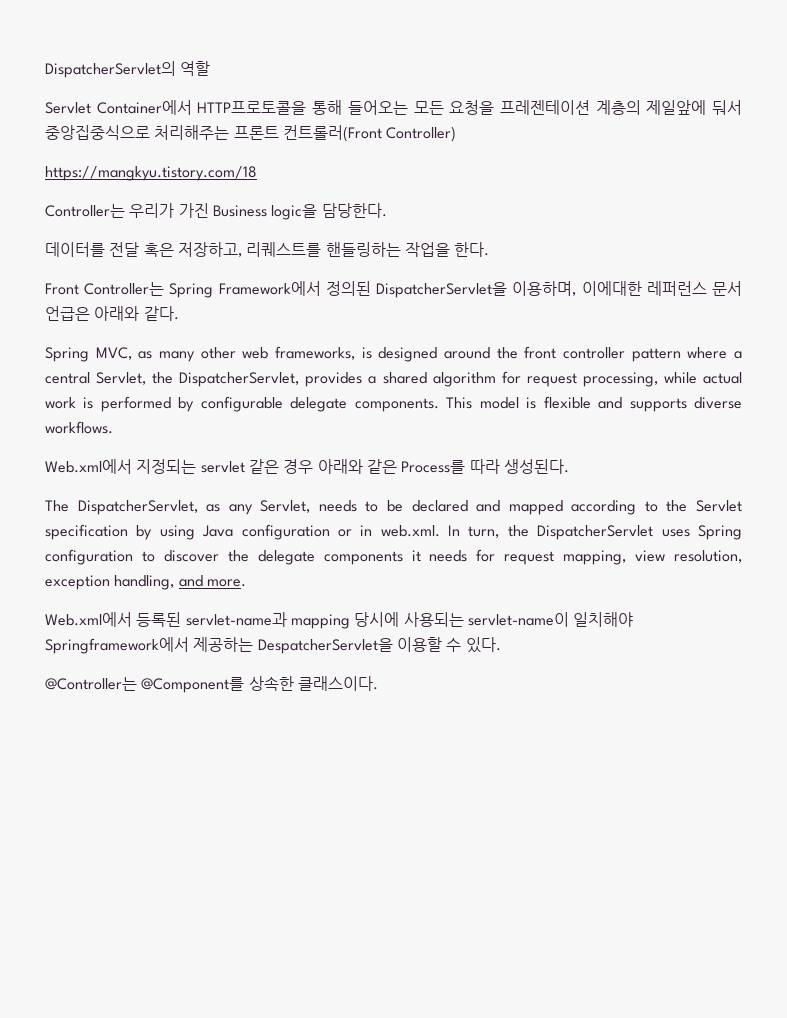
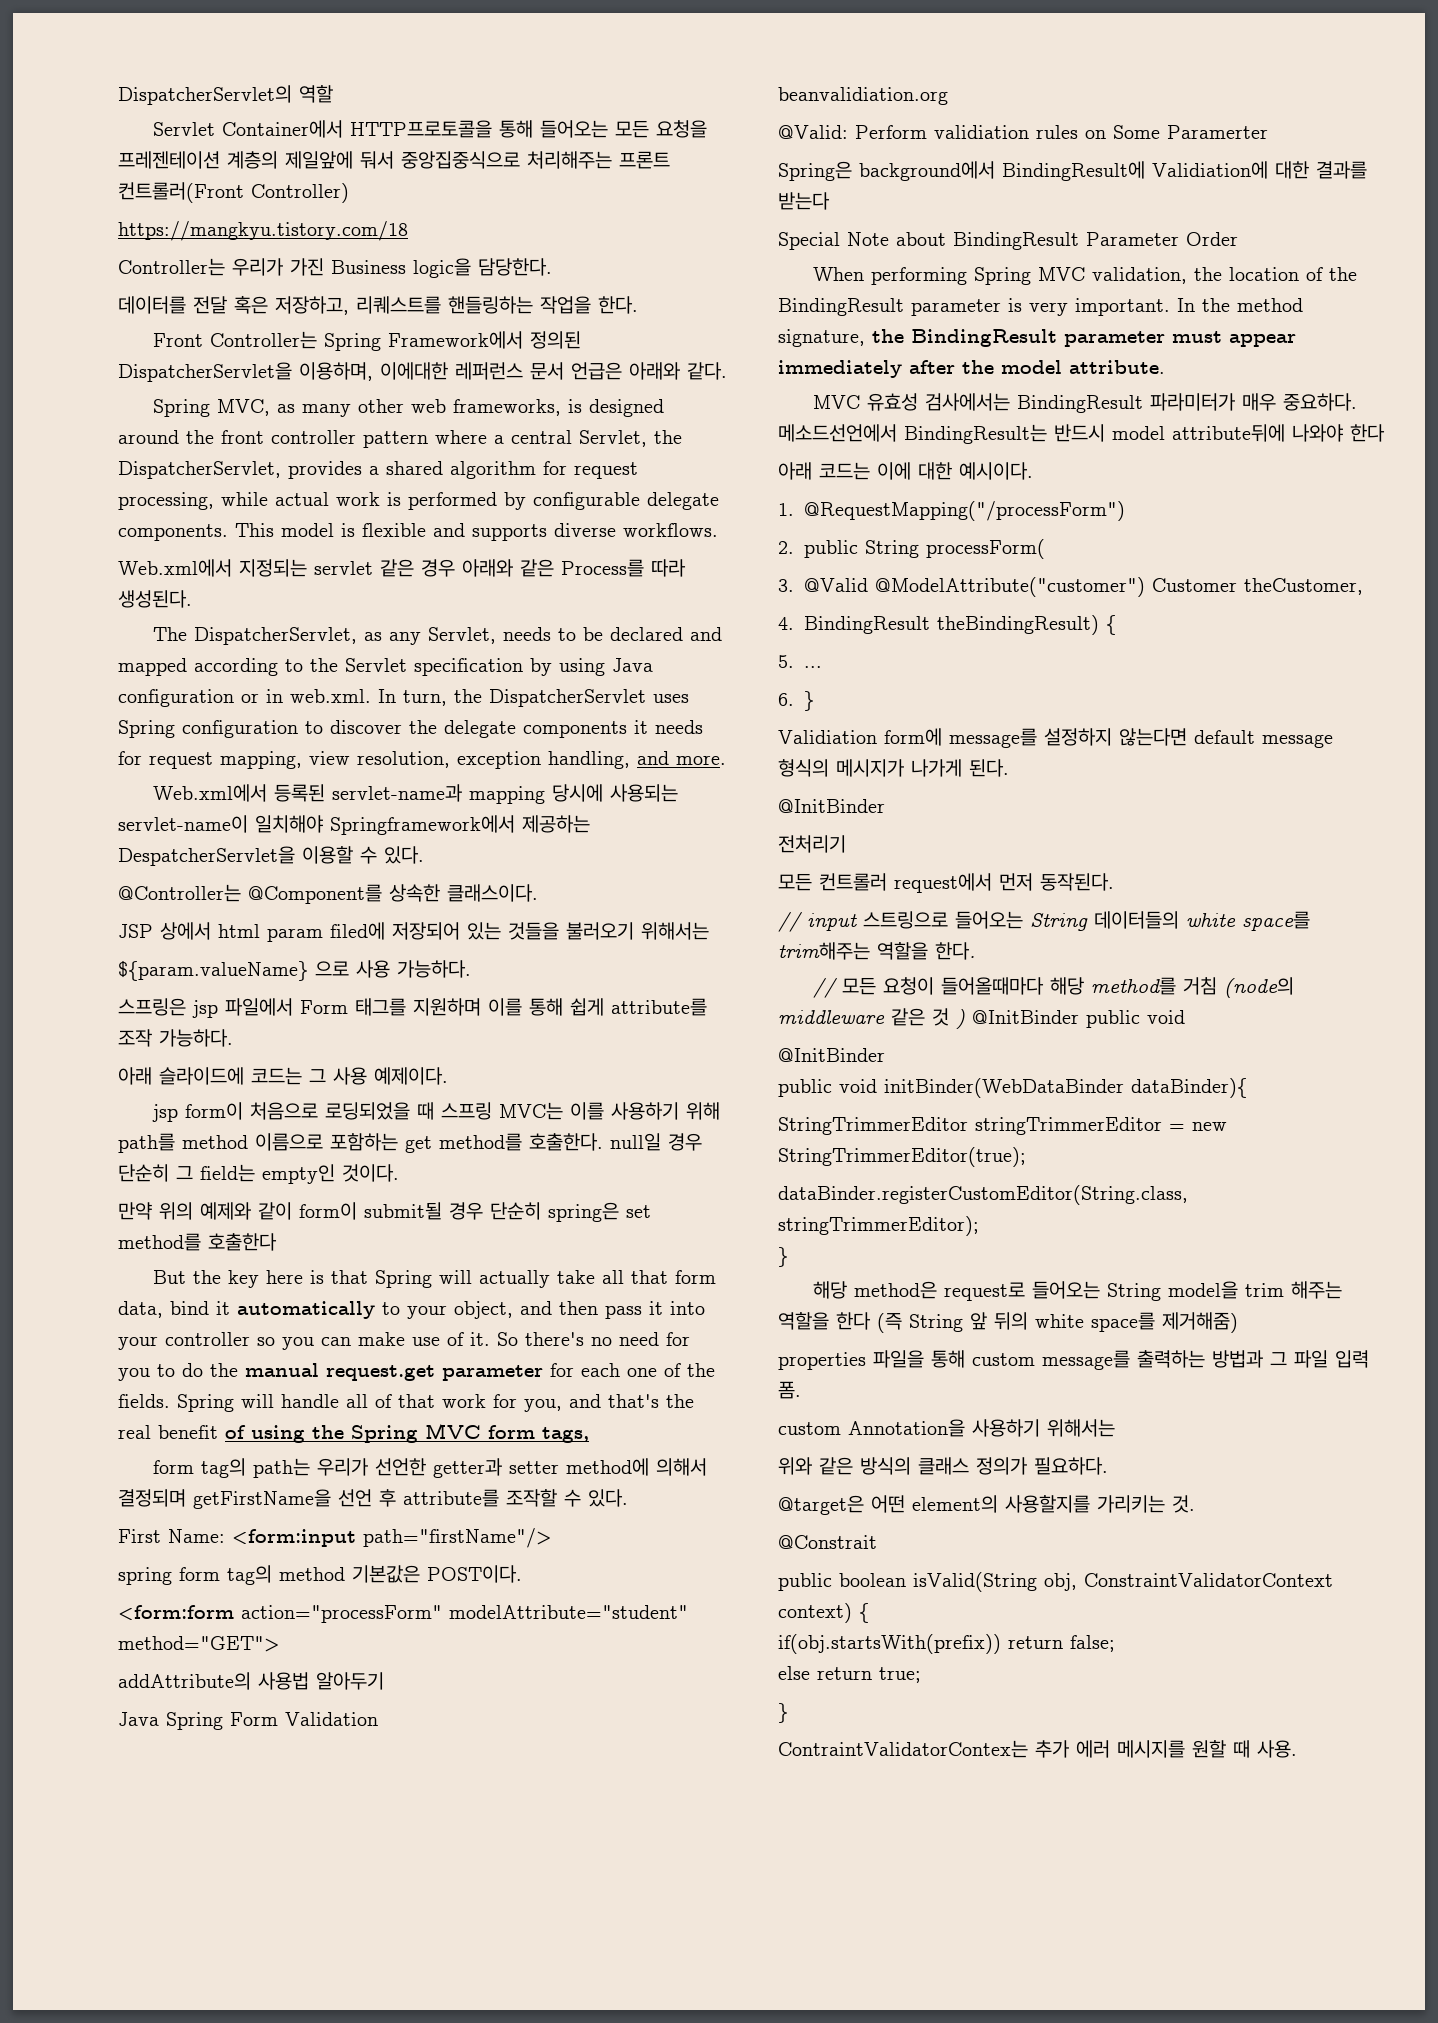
+ JSP 상에서 html param filed에 저장되어 있는 것들을 불러오기 위해서는
+ ${param.valueName} 으로 사용 가능하다.
+ 스프링은 jsp 파일에서 Form 태그를 지원하며 이를 통해 쉽게 attribute를 조작 가능하다.
+ 아래 슬라이드에 코드는 그 사용 예제이다.
+ jsp form이 처음으로 로딩되었을 때 스프링 MVC는 이를 사용하기 위해 path를 method 이름으로 포함하는 get method를 호출한다. null일 경우 단순히 그 field는 empty인 것이다.
+ 만약 위의 예제와 같이 form이 submit될 경우 단순히 spring은 set method를 호출한다
+ But the key here is that Spring will actually take all that form data, bind it automatically to your object, and then pass it into your controller so you can make use of it. So there's no need for you to do the manual request.get parameter for each one of the fields. Spring will handle all of that work for you, and that's the real benefit of using the Spring MVC form tags,
+ form tag의 path는 우리가 선언한 getter과 setter method에 의해서 결정되며 getFirstName을 선언 후 attribute를 조작할 수 있다.
+ First Name: <form:input path="firstName"/>
+ spring form tag의 method 기본값은 POST이다.
+ <form:form action="processForm" modelAttribute="student" method="GET">
+ addAttribute의 사용법 알아두기
+ Java Spring Form Validation
+ beanvalidiation.org
+ @Valid: Perform validiation rules on Some Paramerter
+ Spring은 background에서 BindingResult에 Validiation에 대한 결과를 받는다
+ Special Note about BindingResult Parameter Order
+ When performing Spring MVC validation, the location of the BindingResult parameter is very important. In the method signature, the BindingResult parameter must appear immediately after the model attribute.
+ MVC 유효성 검사에서는 BindingResult 파라미터가 매우 중요하다. 메소드선언에서 BindingResult는 반드시 model attribute뒤에 나와야 한다
+ 아래 코드는 이에 대한 예시이다.
+ 1. @RequestMapping("/processForm")
+ 2. public String processForm(
+ 3. @Valid @ModelAttribute("customer") Customer theCustomer,
+ 4. BindingResult theBindingResult) {
+ 5. ...
+ 6. }
+ Validiation form에 message를 설정하지 않는다면 default message 형식의 메시지가 나가게 된다.
+ @InitBinder
+ 전처리기
+ 모든 컨트롤러 request에서 먼저 동작된다.
+ // input 스트링으로 들어오는 String 데이터들의 white space를 trim해주는 역할을 한다.
+ // 모든 요청이 들어올때마다 해당 method를 거침 (node의 middleware 같은 것 ) @InitBinder public void
+ @InitBinder
+ public void initBinder(WebDataBinder dataBinder){
+ StringTrimmerEditor stringTrimmerEditor = new StringTrimmerEditor(true);
+ dataBinder.registerCustomEditor(String.class, stringTrimmerEditor);
+ }
+ 해당 method은 request로 들어오는 String model을 trim 해주는 역할을 한다 (즉 String 앞 뒤의 white space를 제거해줌)
+ properties 파일을 통해 custom message를 출력하는 방법과 그 파일 입력 폼.
+ custom Annotation을 사용하기 위해서는
+ 위와 같은 방식의 클래스 정의가 필요하다.
+ @target은 어떤 element의 사용할지를 가리키는 것.
+ @Constrait
+ public boolean isValid(String obj, ConstraintValidatorContext context) {
+ if(obj.startsWith(prefix)) return false;
+ else return true;
+ }
+ ContraintValidatorContex는 추가 에러 메시지를 원할 때 사용.

